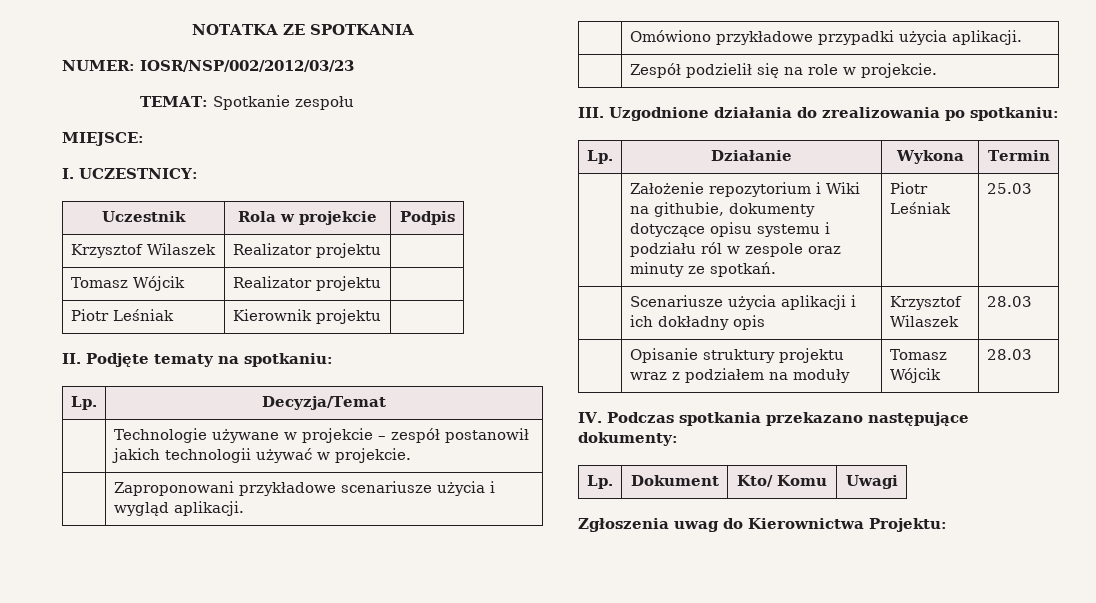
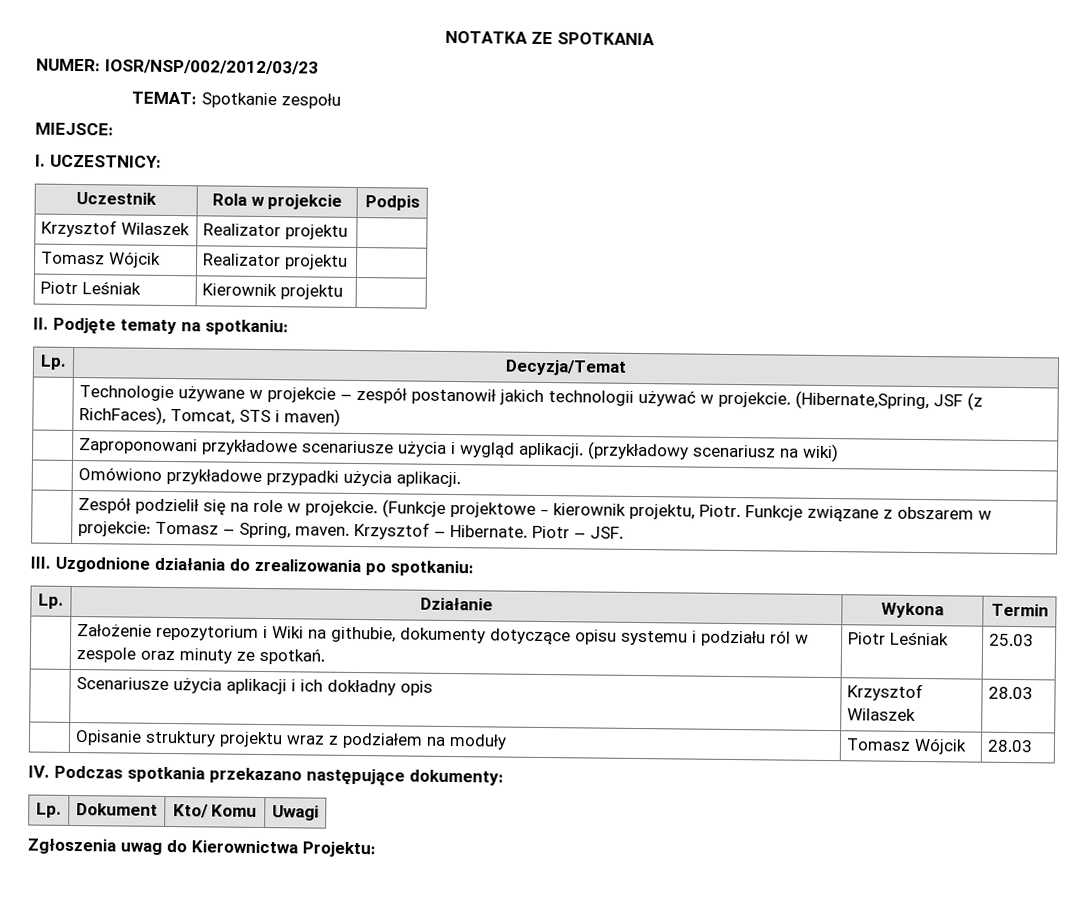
- | Technologie używane w projekcie – zespół postanowił jakich technologii używać w projekcie.
+ | Technologie używane w projekcie – zespół postanowił jakich technologii używać w projekcie. (Hibernate,Spring, JSF (z RichFaces), Tomcat, STS i maven)
- | Zaproponowani przykładowe scenariusze użycia i wygląd aplikacji.
+ | Zaproponowani przykładowe scenariusze użycia i wygląd aplikacji. (przykładowy scenariusz na wiki)
- | Zespół podzielił się na role w projekcie.
+ | Zespół podzielił się na role w projekcie. (Funkcje projektowe - kierownik projektu, Piotr. Funkcje związane z obszarem w projekcie: Tomasz – Spring, maven. Krzysztof – Hibernate. Piotr – JSF.

